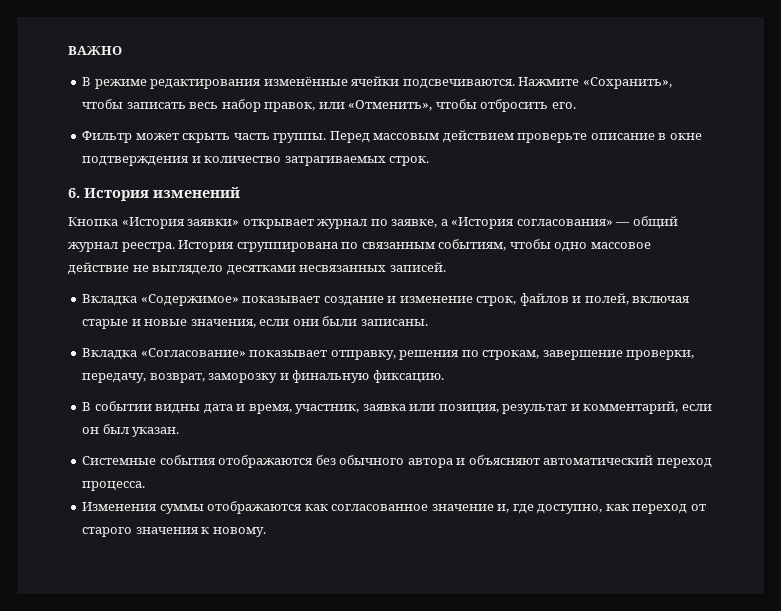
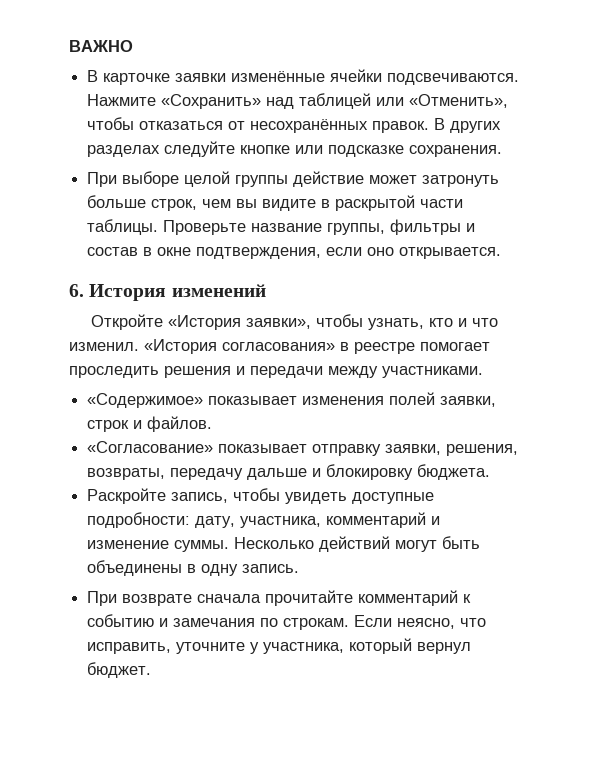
- В режиме редактирования изменённые ячейки подсвечиваются.
+ В карточке заявки изменённые ячейки подсвечиваются.
- Нажмите «Сохранить», чтобы записать весь набор правок, или «Отменить», чтобы отбросить его.
- Фильтр может скрыть часть группы. Перед массовым действием проверьте описание в окне подтверждения и количество затрагиваемых строк.
+ Нажмите «Сохранить» над таблицей или «Отменить», чтобы отказаться от несохранённых правок. В других разделах следуйте кнопке или подсказке сохранения.
+ При выборе целой группы действие может затронуть больше строк, чем вы видите в раскрытой части таблицы. Проверьте название группы, фильтры и состав в окне подтверждения, если оно открывается.
  6. История изменений
- Кнопка «История заявки» открывает журнал по заявке, а «История согласования» — общий журнал реестра. История сгруппирована по связанным событиям, чтобы одно массовое действие не выглядело десятками несвязанных записей.
- Вкладка «Содержимое» показывает создание и изменение строк, файлов и полей, включая старые и новые значения, если они были записаны.
- Вкладка «Согласование» показывает отправку, решения по строкам, завершение проверки, передачу, возврат, заморозку и финальную фиксацию.
- В событии видны дата и время, участник, заявка или позиция, результат и комментарий, если он был указан.
- Системные события отображаются без обычного автора и объясняют автоматический переход процесса.
- Изменения суммы отображаются как согласованное значение и, где доступно, как переход от старого значения к новому.
+ Откройте «История заявки», чтобы узнать, кто и что изменил. «История согласования» в реестре помогает проследить решения и передачи между участниками.
+ «Содержимое» показывает изменения полей заявки, строк и файлов.
+ «Согласование» показывает отправку заявки, решения, возвраты, передачу дальше и блокировку бюджета.
+ Раскройте запись, чтобы увидеть доступные подробности: дату, участника, комментарий и изменение суммы. Несколько действий могут быть объединены в одну запись.
+ При возврате сначала прочитайте комментарий к событию и замечания по строкам. Если неясно, что исправить, уточните у участника, который вернул бюджет.

